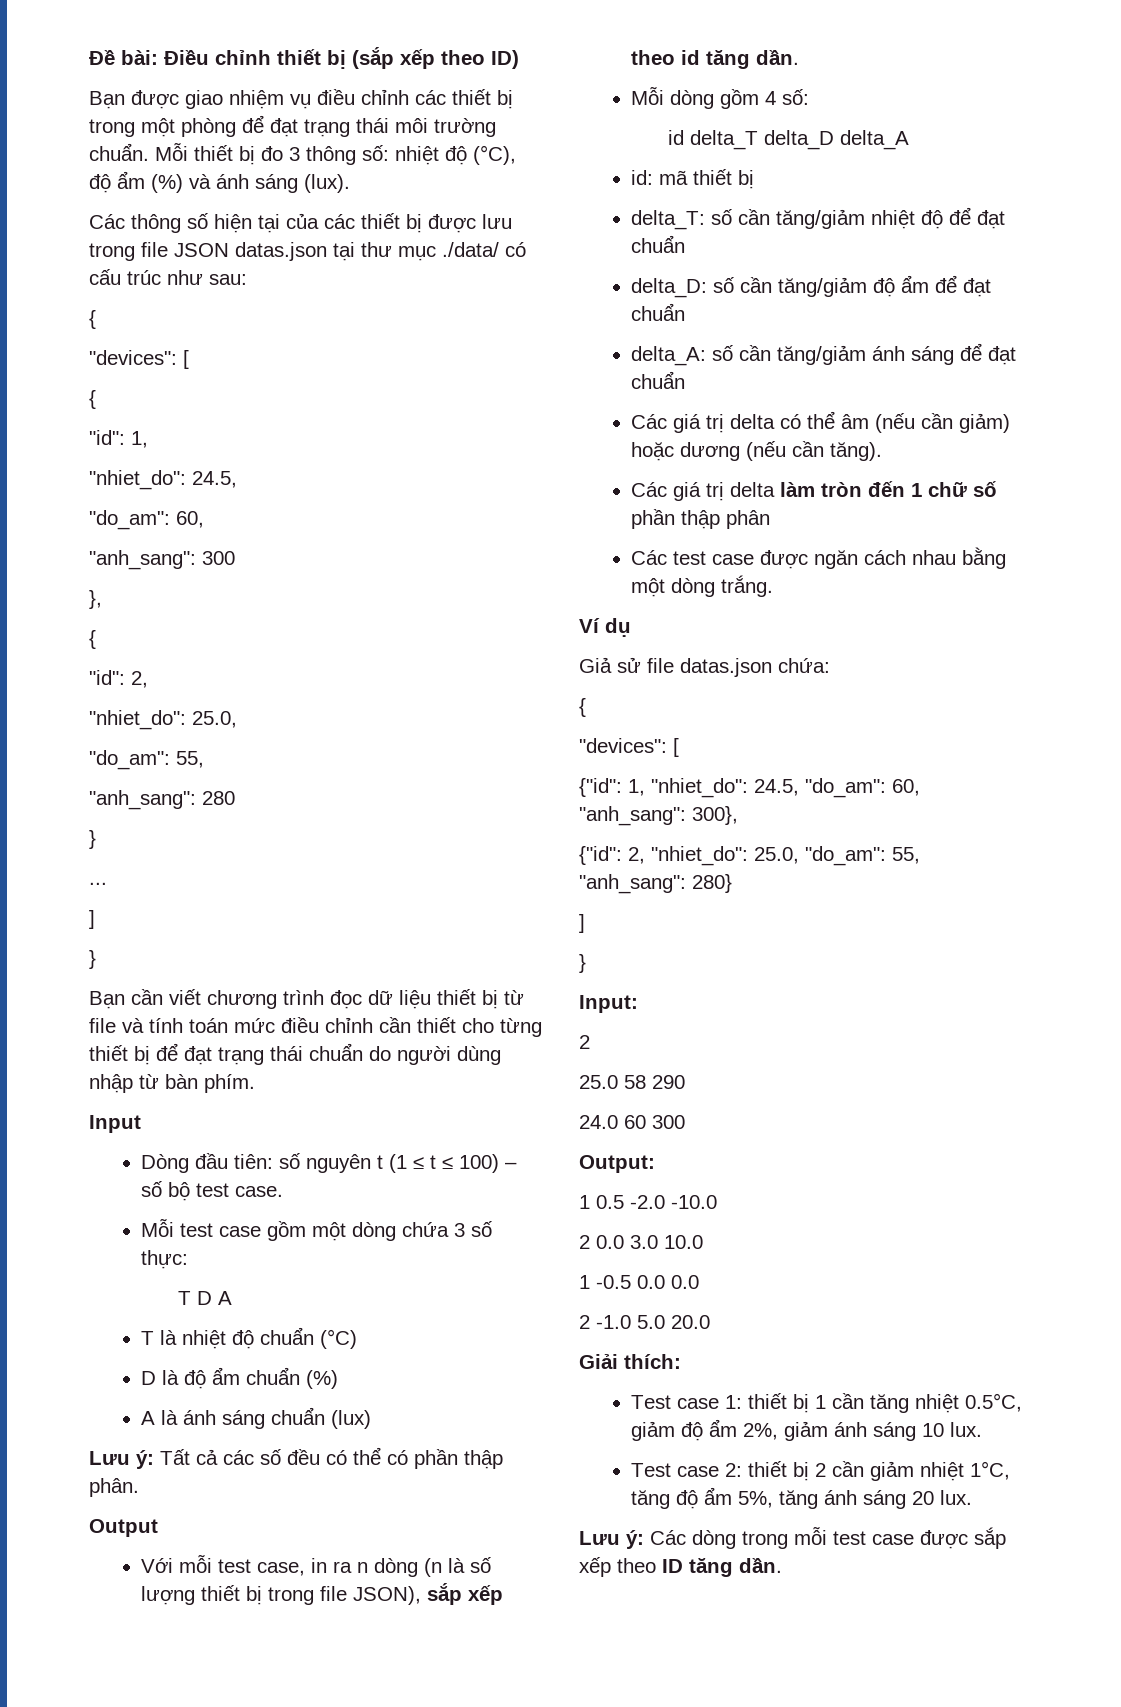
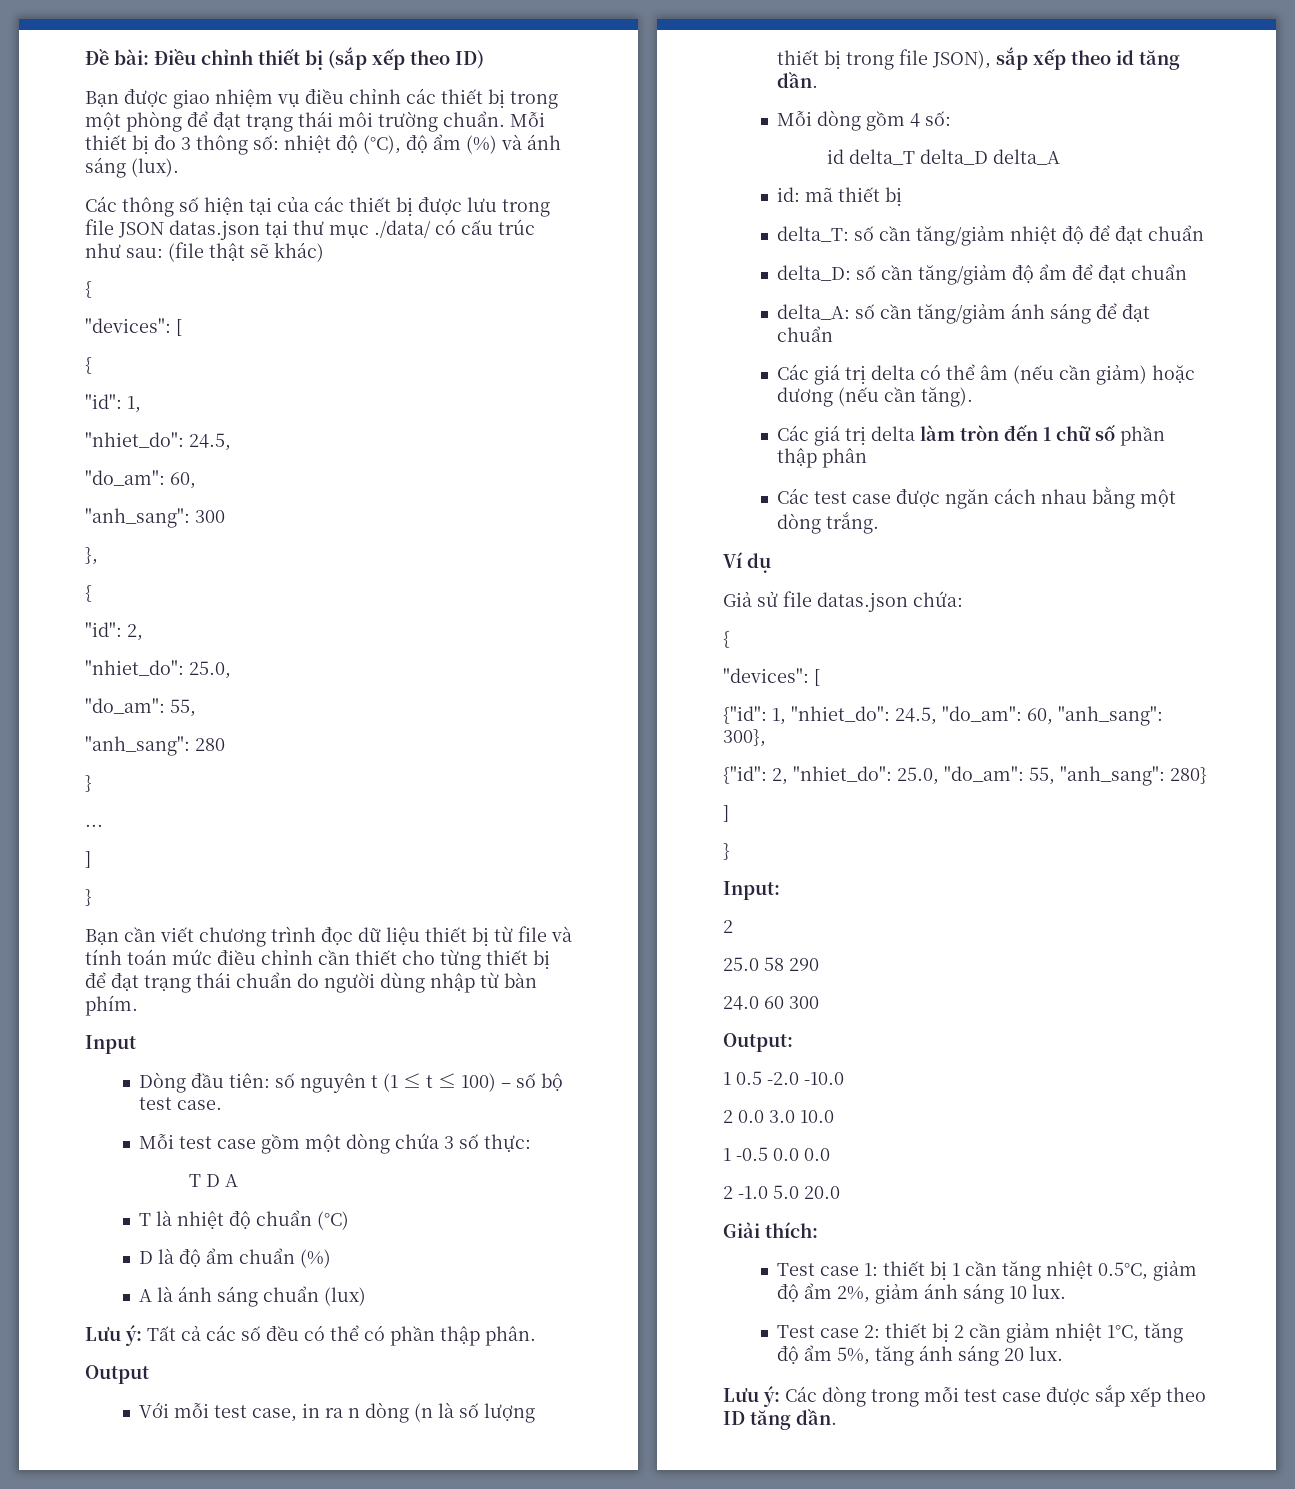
- Các thông số hiện tại của các thiết bị được lưu trong file JSON datas.json tại thư mục ./data/ có cấu trúc như sau:
+ Các thông số hiện tại của các thiết bị được lưu trong file JSON datas.json tại thư mục ./data/ có cấu trúc như sau: (file thật sẽ khác)

